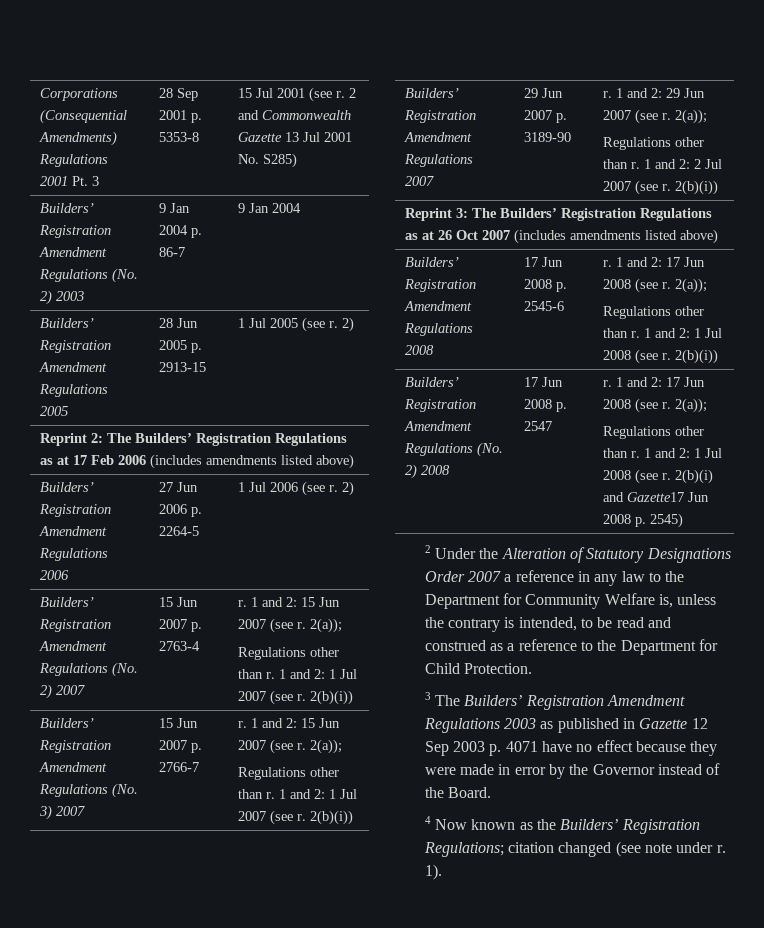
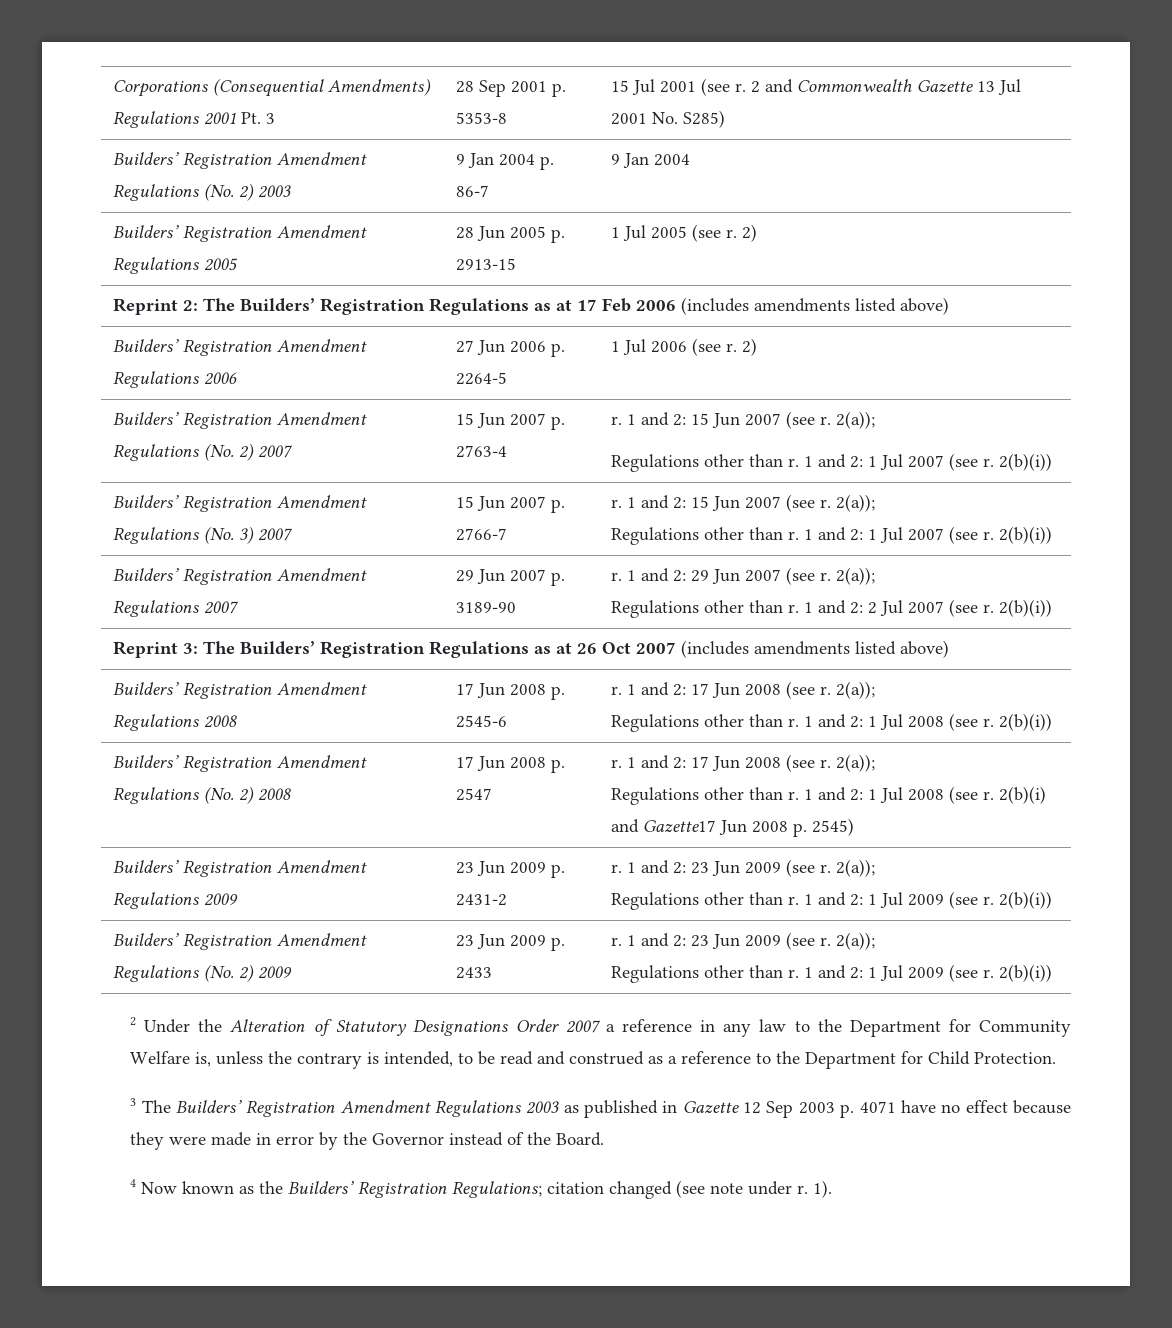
+ Builders’ Registration Amendment Regulations 2009 | 23 Jun 2009 p. 2431-2 | r. 1 and 2: 23 Jun 2009 (see r. 2(a));
+ Regulations other than r. 1 and 2: 1 Jul 2009 (see r. 2(b)(i))
+ Builders’ Registration Amendment Regulations (No. 2) 2009 | 23 Jun 2009 p. 2433 | r. 1 and 2: 23 Jun 2009 (see r. 2(a));
+ Regulations other than r. 1 and 2: 1 Jul 2009 (see r. 2(b)(i))

